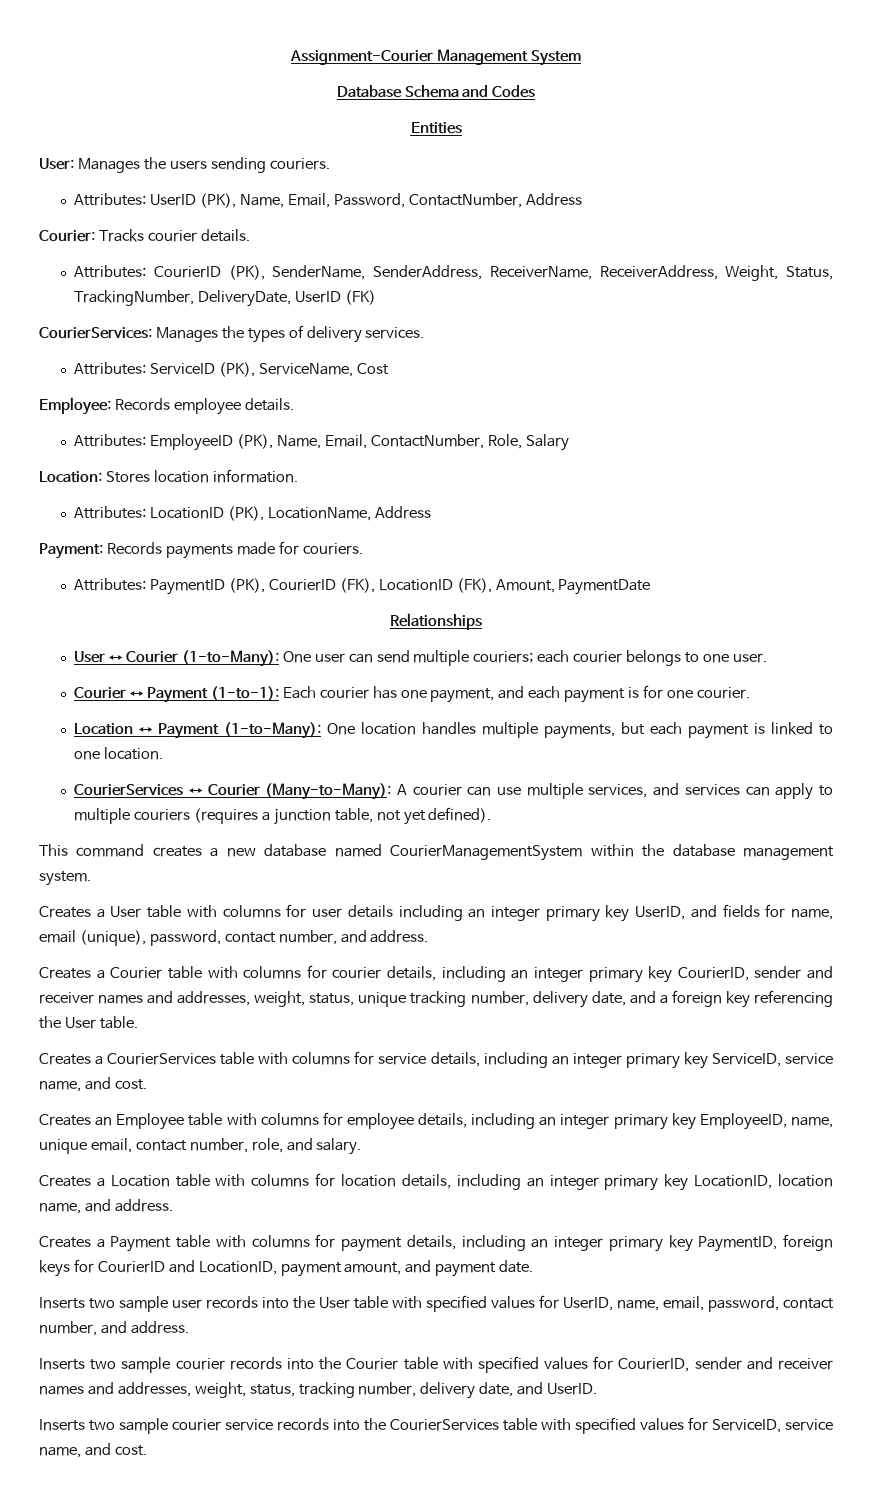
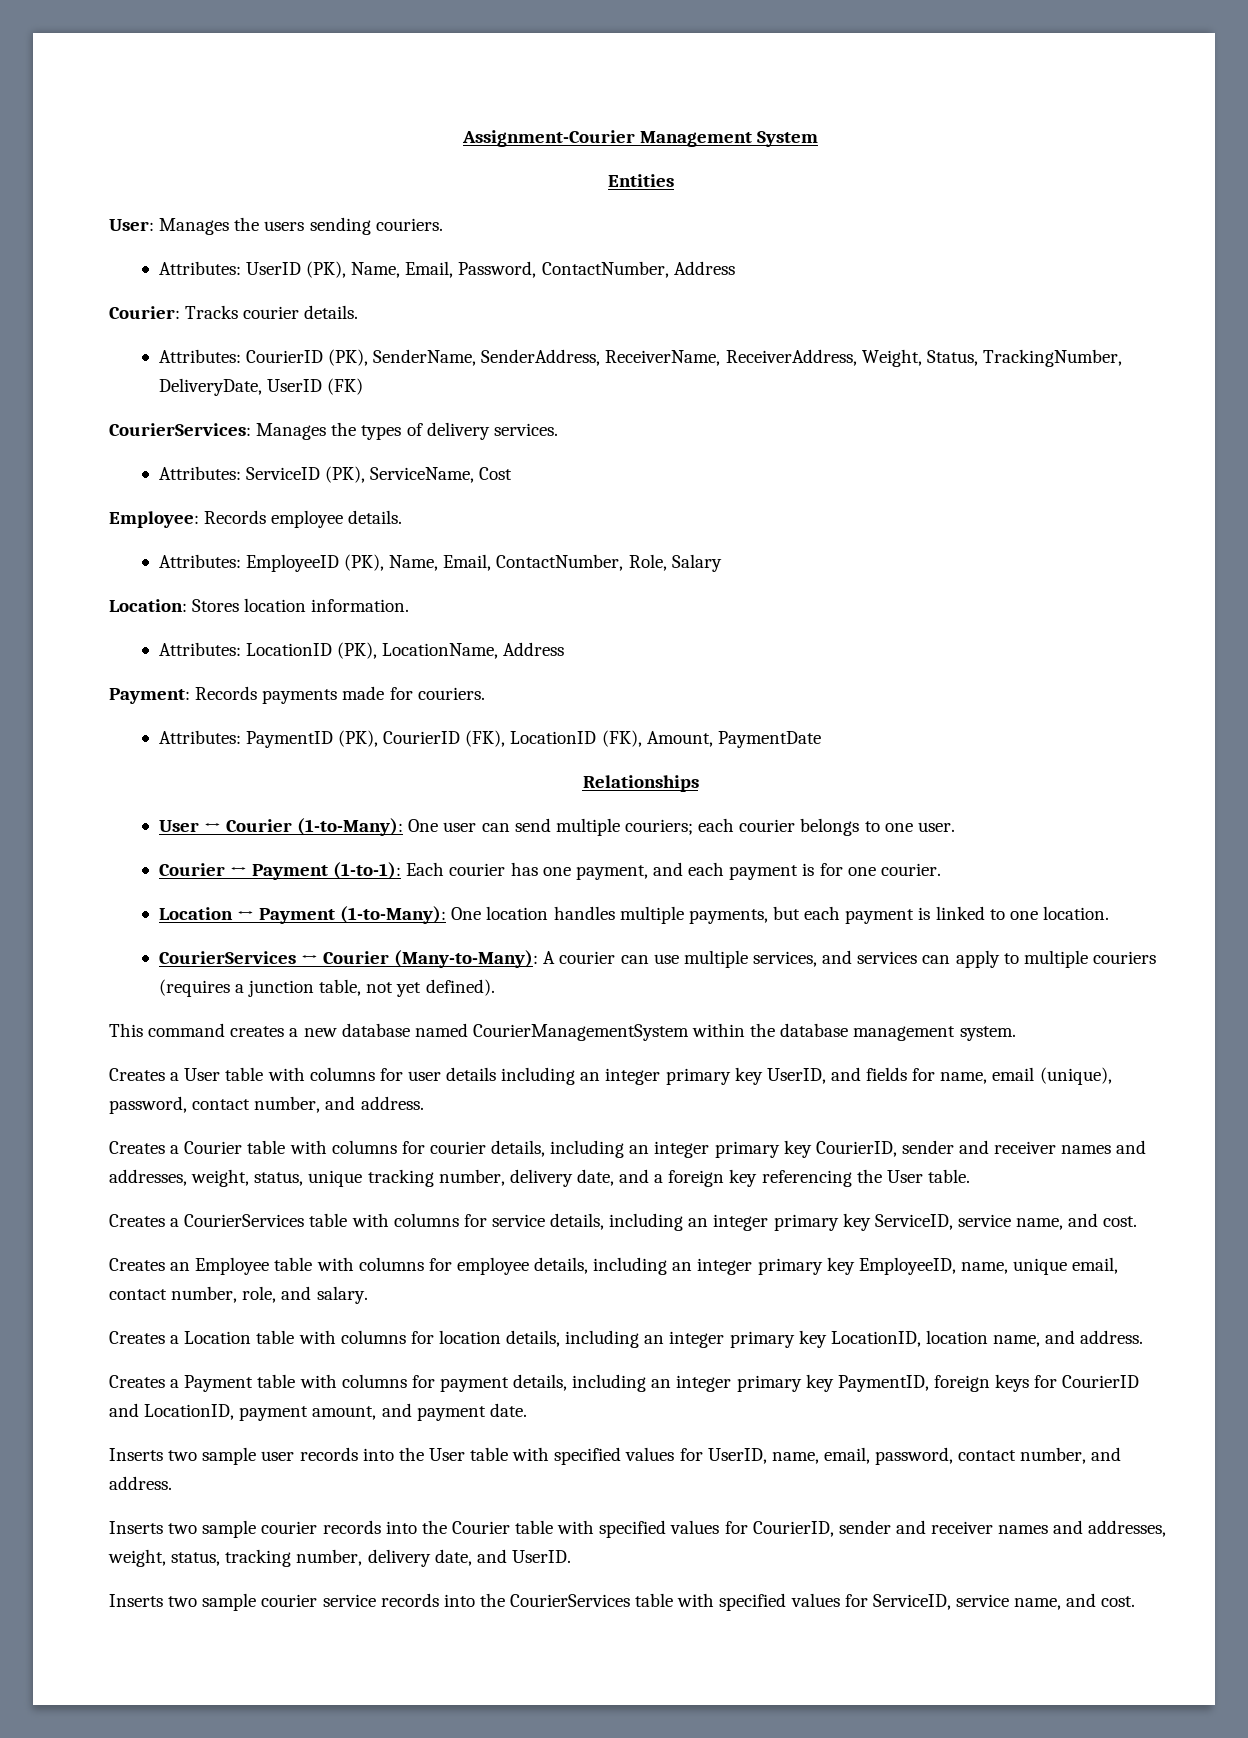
- Database Schema and Codes

